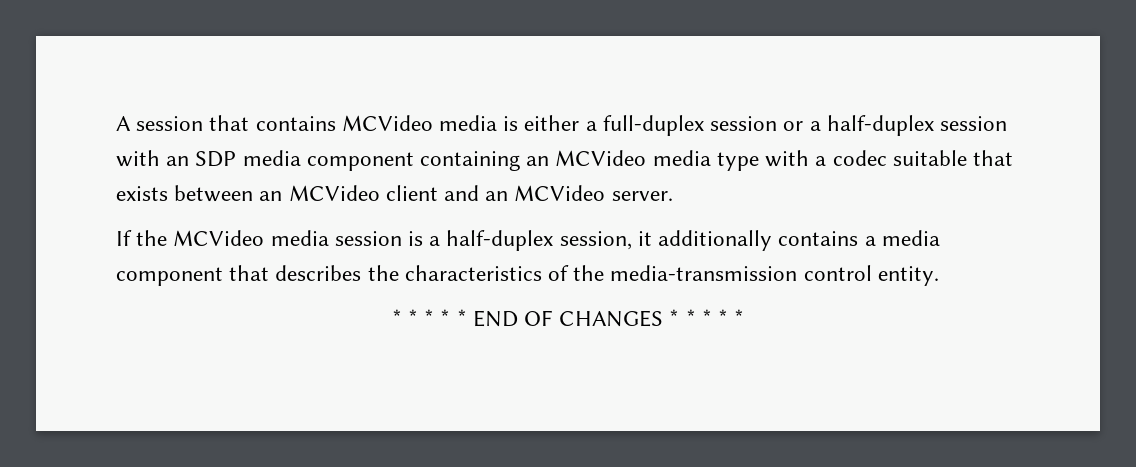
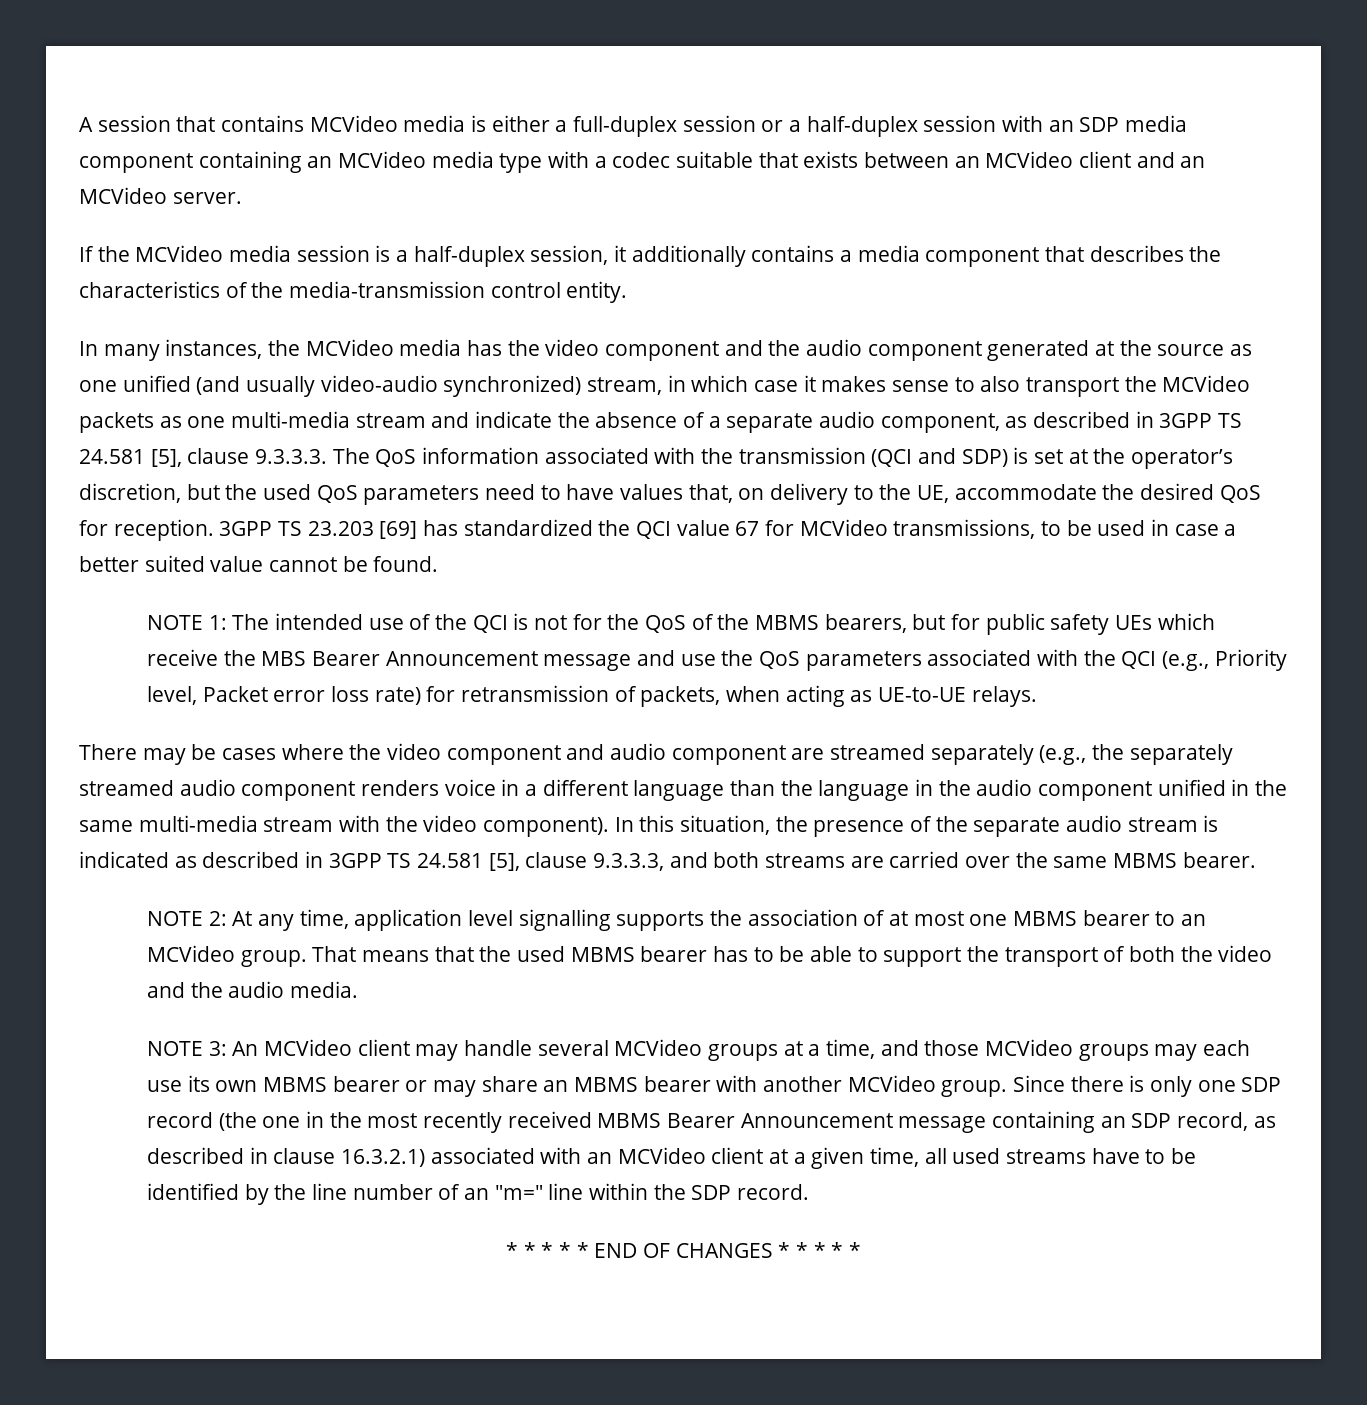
+ In many instances, the MCVideo media has the video component and the audio component generated at the source as one unified (and usually video-audio synchronized) stream, in which case it makes sense to also transport the MCVideo packets as one multi-media stream and indicate the absence of a separate audio component, as described in 3GPP TS 24.581 [5], clause 9.3.3.3. The QoS information associated with the transmission (QCI and SDP) is set at the operator’s discretion, but the used QoS parameters need to have values that, on delivery to the UE, accommodate the desired QoS for reception. 3GPP TS 23.203 [69] has standardized the QCI value 67 for MCVideo transmissions, to be used in case a better suited value cannot be found.
+ NOTE 1: The intended use of the QCI is not for the QoS of the MBMS bearers, but for public safety UEs which receive the MBS Bearer Announcement message and use the QoS parameters associated with the QCI (e.g., Priority level, Packet error loss rate) for retransmission of packets, when acting as UE-to-UE relays.
+ There may be cases where the video component and audio component are streamed separately (e.g., the separately streamed audio component renders voice in a different language than the language in the audio component unified in the same multi-media stream with the video component). In this situation, the presence of the separate audio stream is indicated as described in 3GPP TS 24.581 [5], clause 9.3.3.3, and both streams are carried over the same MBMS bearer.
+ NOTE 2: At any time, application level signalling supports the association of at most one MBMS bearer to an MCVideo group. That means that the used MBMS bearer has to be able to support the transport of both the video and the audio media.
+ NOTE 3: An MCVideo client may handle several MCVideo groups at a time, and those MCVideo groups may each use its own MBMS bearer or may share an MBMS bearer with another MCVideo group. Since there is only one SDP record (the one in the most recently received MBMS Bearer Announcement message containing an SDP record, as described in clause 16.3.2.1) associated with an MCVideo client at a given time, all used streams have to be identified by the line number of an "m=" line within the SDP record.

